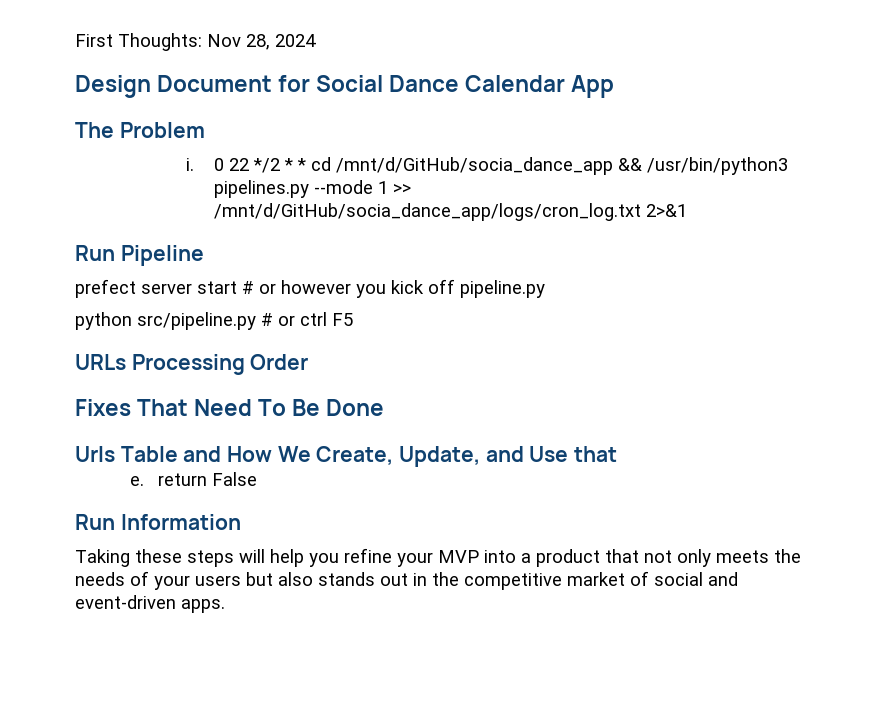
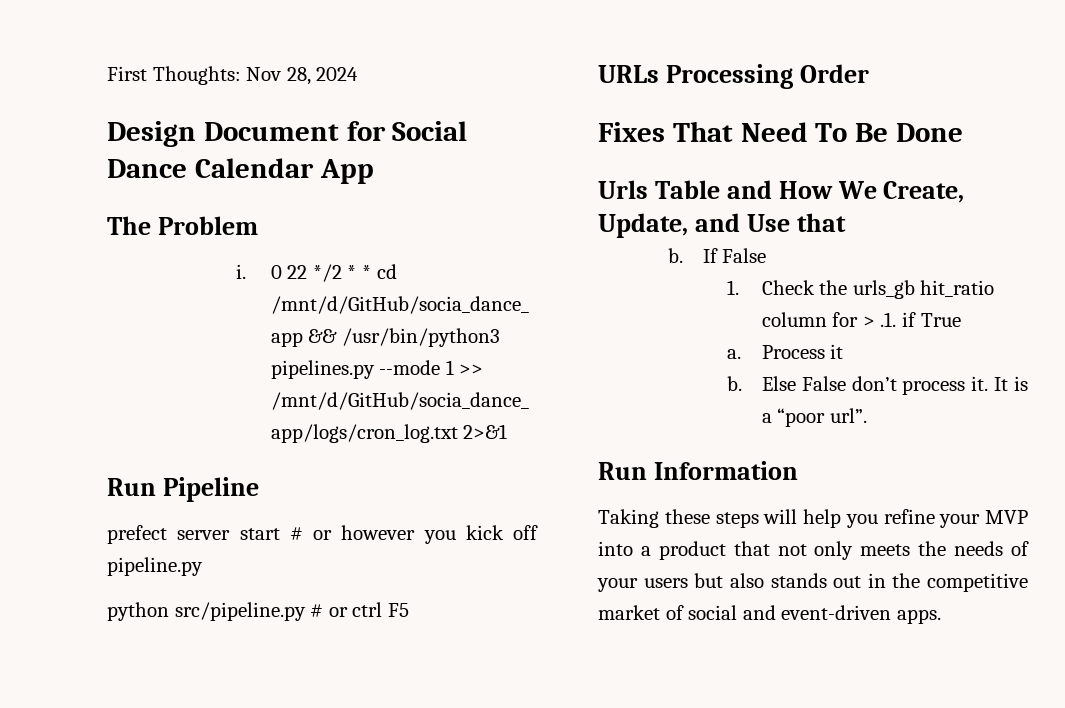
- e. return False
+ b. If False
+ 1. Check the urls_gb hit_ratio column for > .1. if True
+ a. Process it
+ b. Else False don’t process it. It is a “poor url”.

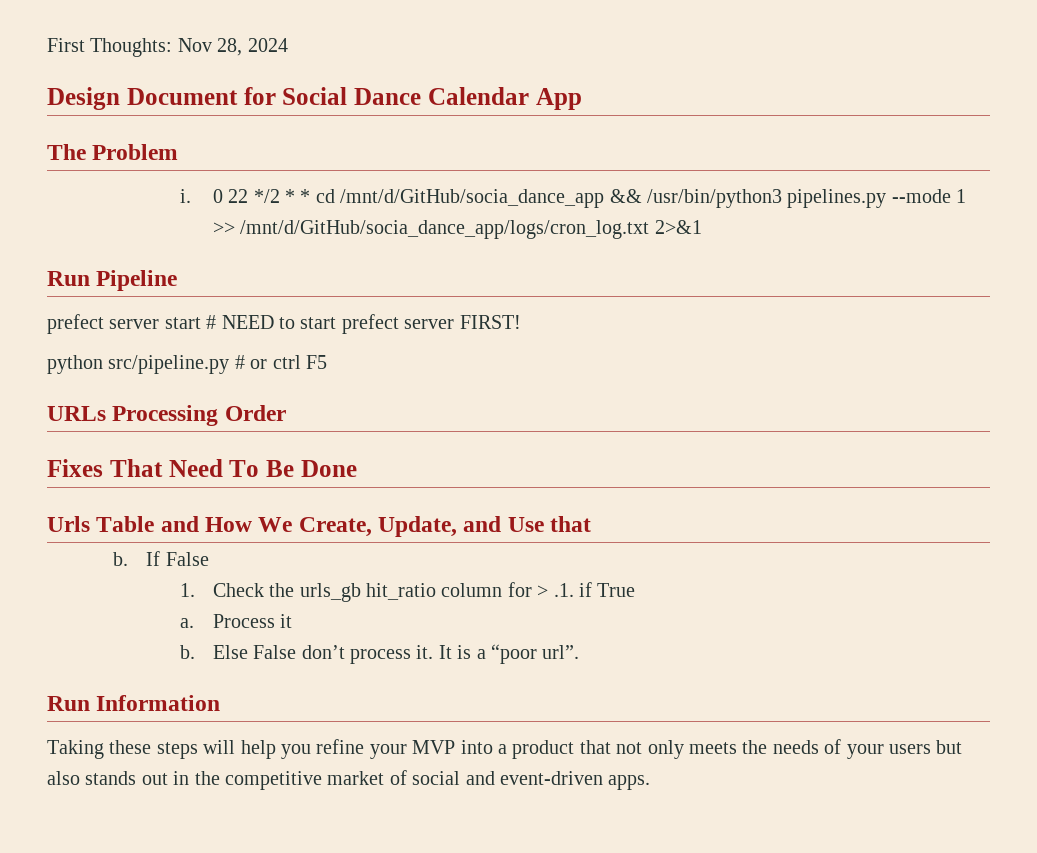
- prefect server start # or however you kick off pipeline.py
+ prefect server start # NEED to start prefect server FIRST!

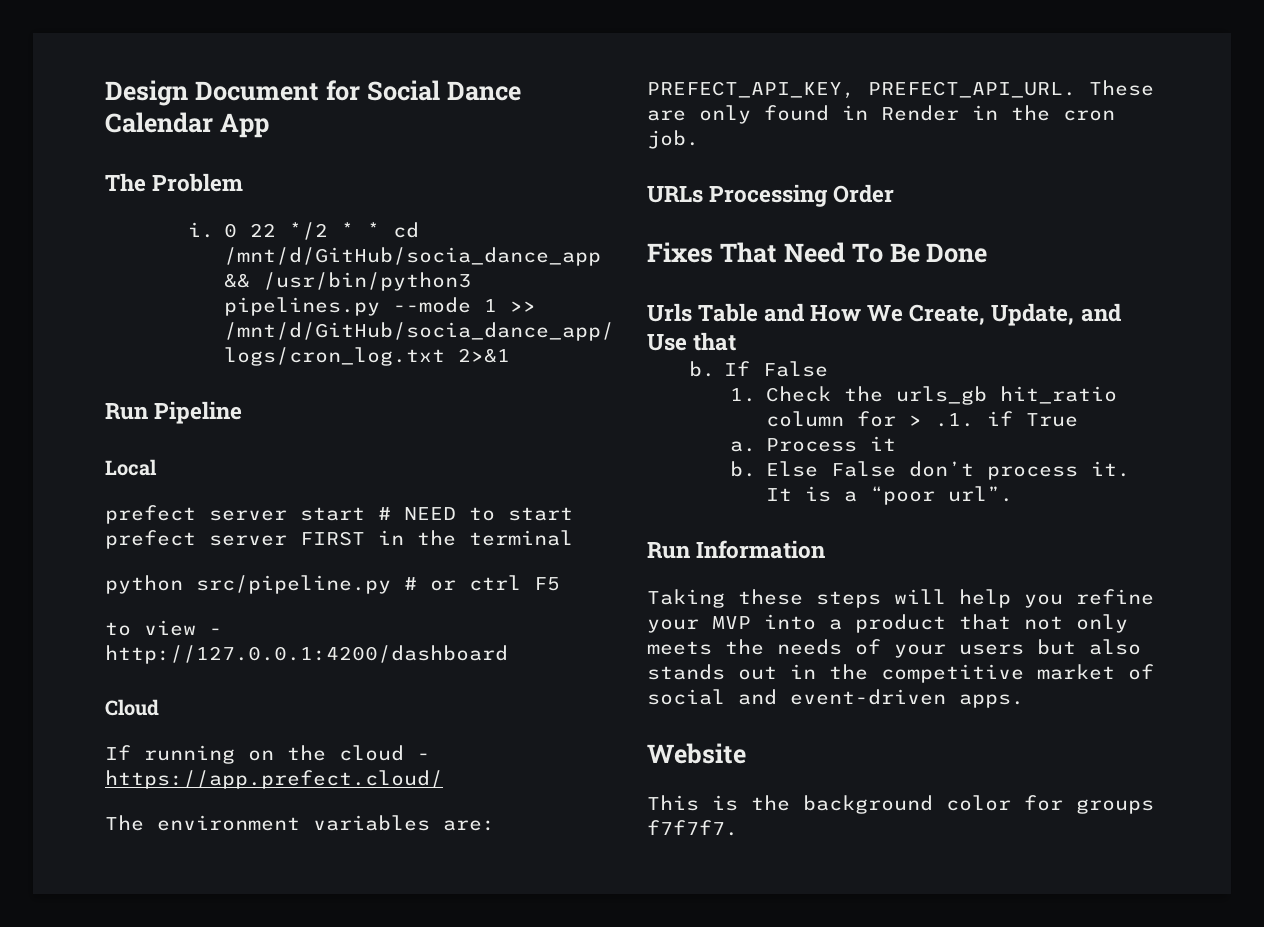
- First Thoughts: Nov 28, 2024
+ Local
- prefect server start # NEED to start prefect server FIRST!
+ prefect server start # NEED to start prefect server FIRST in the terminal
+ to view - http://127.0.0.1:4200/dashboard
+ Cloud
+ If running on the cloud - https://app.prefect.cloud/
+ The environment variables are: PREFECT_API_KEY, PREFECT_API_URL. These are only found in Render in the cron job.
+ Website
+ This is the background color for groups f7f7f7.

